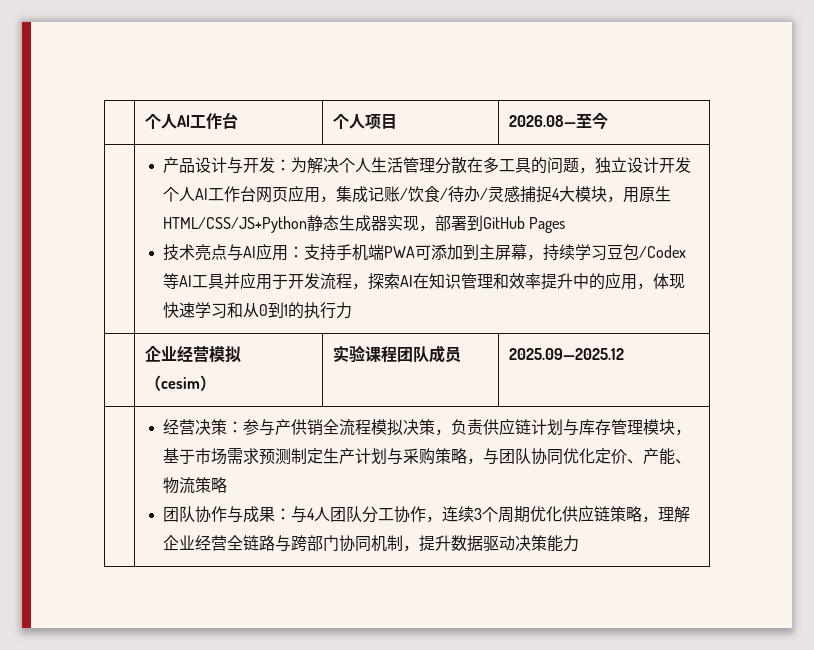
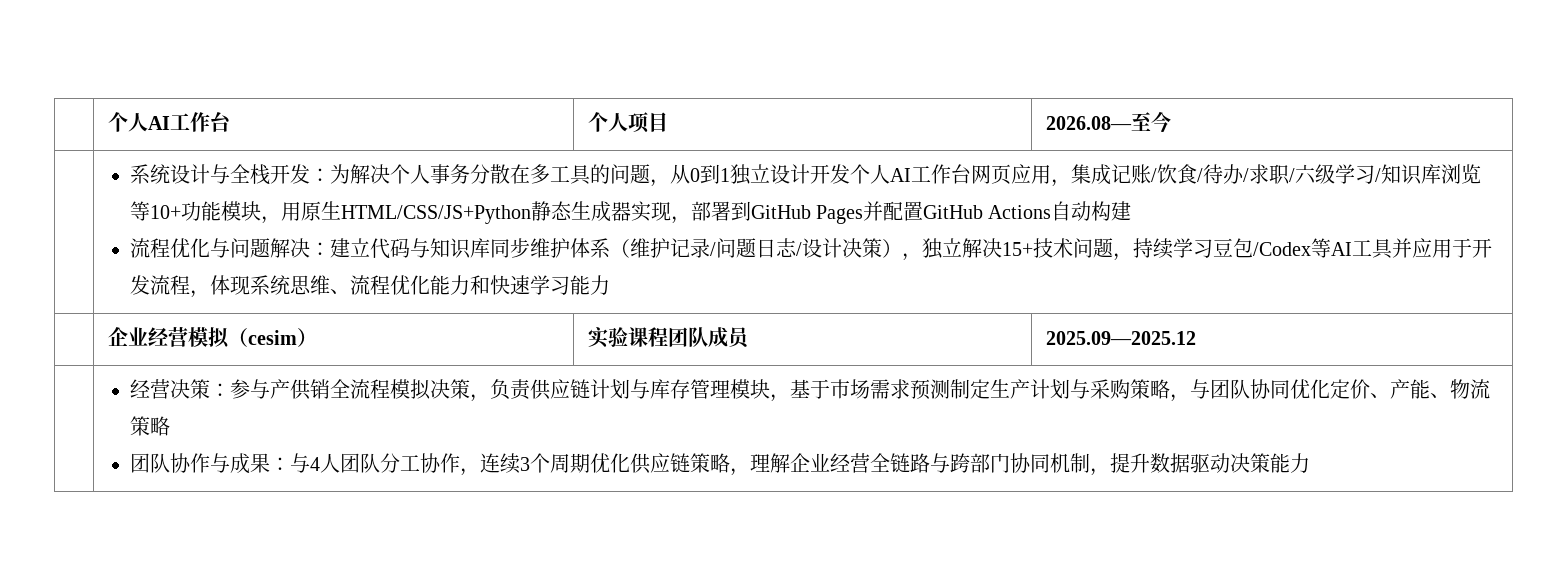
- 产品设计与开发：为解决个人生活管理分散在多工具的问题，独立设计开发个人AI工作台网页应用，集成记账/饮食/待办/灵感捕捉4大模块，用原生HTML/CSS/JS+Python静态生成器实现，部署到GitHub Pages
- 技术亮点与AI应用：支持手机端PWA可添加到主屏幕，持续学习豆包/Codex等AI工具并应用于开发流程，探索AI在知识管理和效率提升中的应用，体现快速学习和从0到1的执行力
+ 系统设计与全栈开发：为解决个人事务分散在多工具的问题，从0到1独立设计开发个人AI工作台网页应用，集成记账/饮食/待办/求职/六级学习/知识库浏览等10+功能模块，用原生HTML/CSS/JS+Python静态生成器实现，部署到GitHub Pages并配置GitHub Actions自动构建
+ 流程优化与问题解决：建立代码与知识库同步维护体系（维护记录/问题日志/设计决策），独立解决15+技术问题，持续学习豆包/Codex等AI工具并应用于开发流程，体现系统思维、流程优化能力和快速学习能力

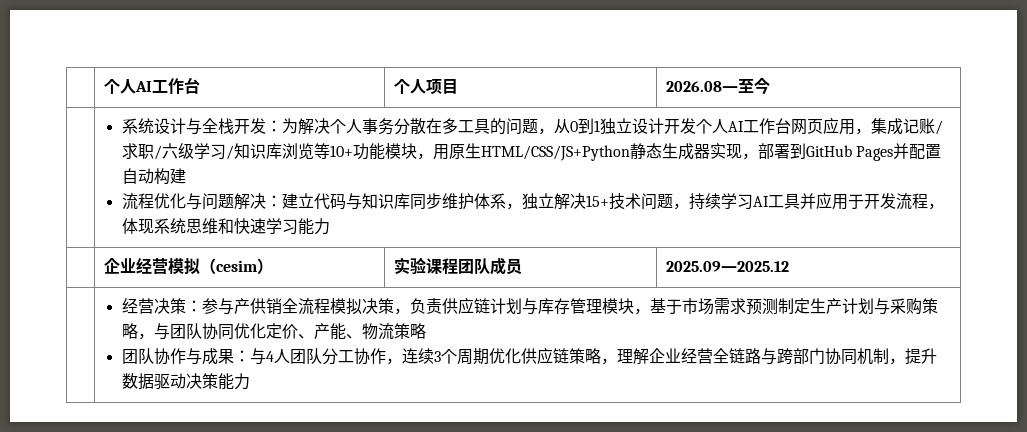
- 系统设计与全栈开发：为解决个人事务分散在多工具的问题，从0到1独立设计开发个人AI工作台网页应用，集成记账/饮食/待办/求职/六级学习/知识库浏览等10+功能模块，用原生HTML/CSS/JS+Python静态生成器实现，部署到GitHub Pages并配置GitHub Actions自动构建
+ 系统设计与全栈开发：为解决个人事务分散在多工具的问题，从0到1独立设计开发个人AI工作台网页应用，集成记账/求职/六级学习/知识库浏览等10+功能模块，用原生HTML/CSS/JS+Python静态生成器实现，部署到GitHub Pages并配置自动构建
- 流程优化与问题解决：建立代码与知识库同步维护体系（维护记录/问题日志/设计决策），独立解决15+技术问题，持续学习豆包/Codex等AI工具并应用于开发流程，体现系统思维、流程优化能力和快速学习能力
+ 流程优化与问题解决：建立代码与知识库同步维护体系，独立解决15+技术问题，持续学习AI工具并应用于开发流程，体现系统思维和快速学习能力

